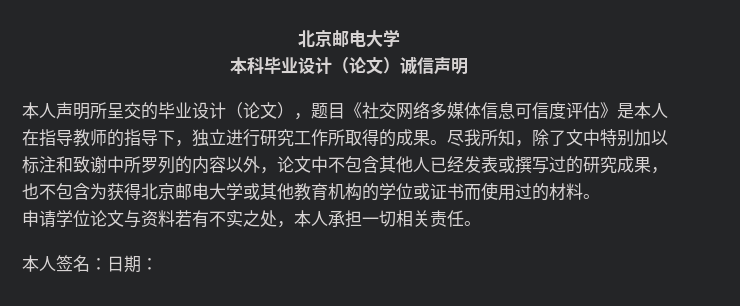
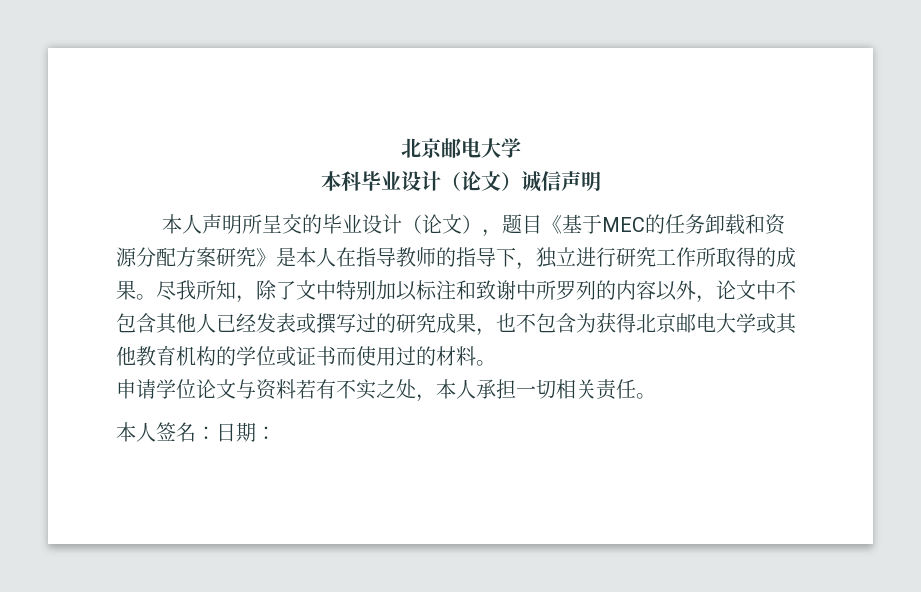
- 本人声明所呈交的毕业设计（论文），题目《社交网络多媒体信息可信度评估》是本人在指导教师的指导下，独立进行研究工作所取得的成果。
+ 本人声明所呈交的毕业设计（论文），题目《基于MEC的任务卸载和资源分配方案研究》是本人在指导教师的指导下，独立进行研究工作所取得的成果。

